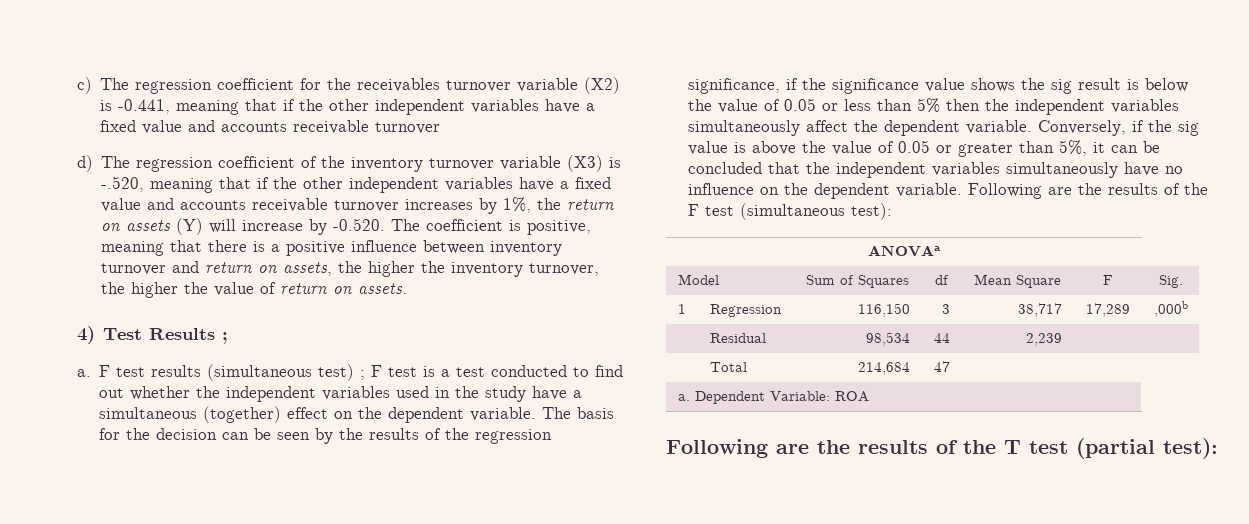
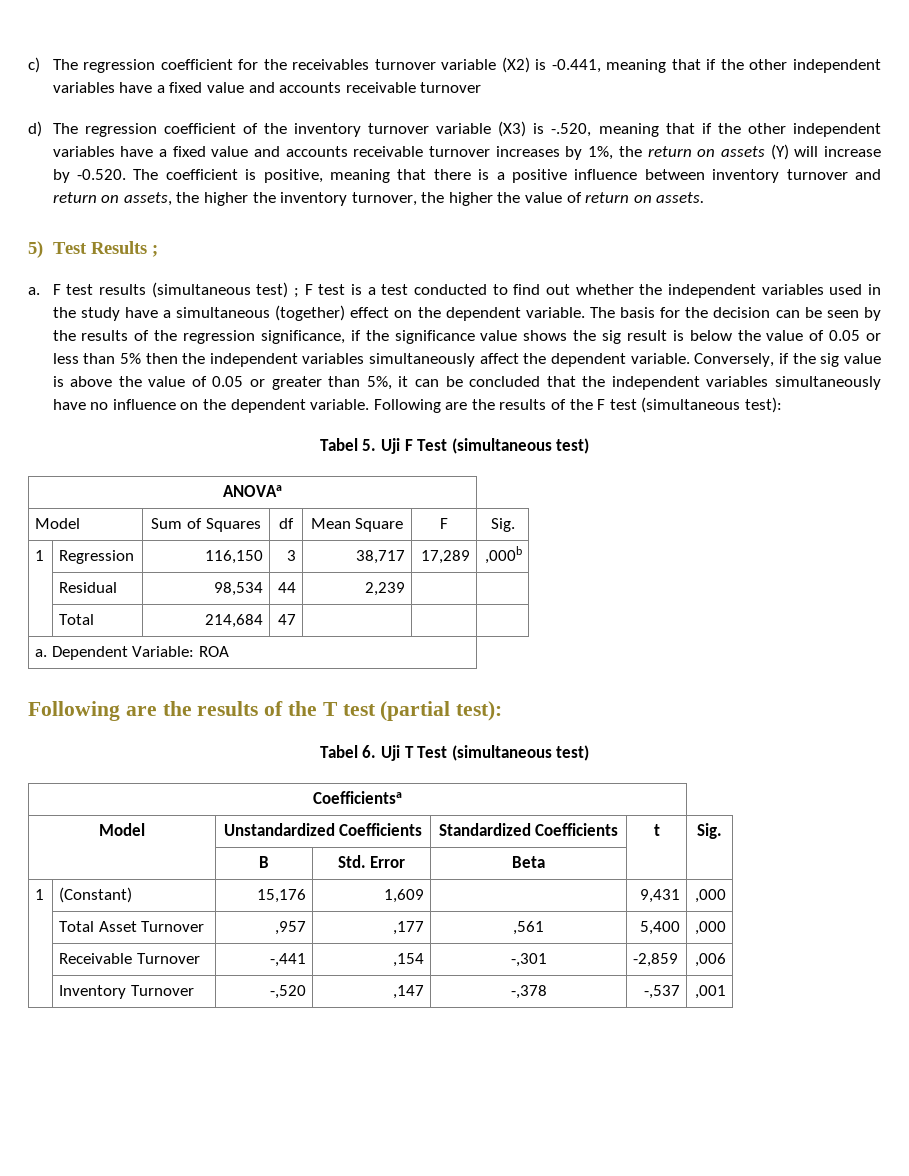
- 4) Test Results ;
+ 5) Test Results ;
+ Tabel 5. Uji F Test (simultaneous test)
+ Tabel 6. Uji T Test (simultaneous test)
+ Coefficientsa
+ Model | Unstandardized Coefficients | Standardized Coefficients | t | Sig.
+ | B | Std. Error | Beta | |
+ 1 | (Constant) | 15,176 | 1,609 | | 9,431 | ,000
+ | Total Asset Turnover | ,957 | ,177 | ,561 | 5,400 | ,000
+ | Receivable Turnover | -,441 | ,154 | -,301 | -2,859 | ,006
+ | Inventory Turnover | -,520 | ,147 | -,378 | -,537 | ,001

